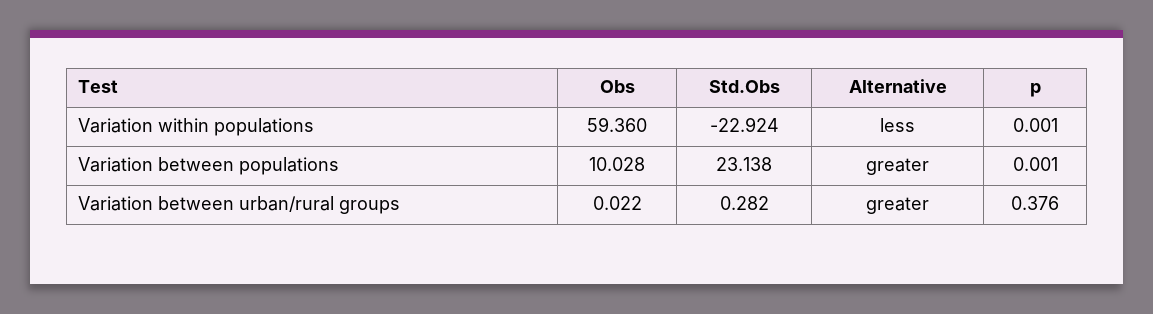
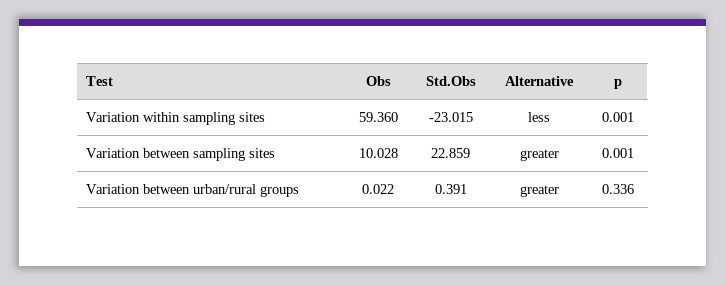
- Variation within populations | 59.360 | -22.924 | less | 0.001
+ Variation within sampling sites | 59.360 | -23.015 | less | 0.001
- Variation between populations | 10.028 | 23.138 | greater | 0.001
+ Variation between sampling sites | 10.028 | 22.859 | greater | 0.001
- Variation between urban/rural groups | 0.022 | 0.282 | greater | 0.376
+ Variation between urban/rural groups | 0.022 | 0.391 | greater | 0.336

